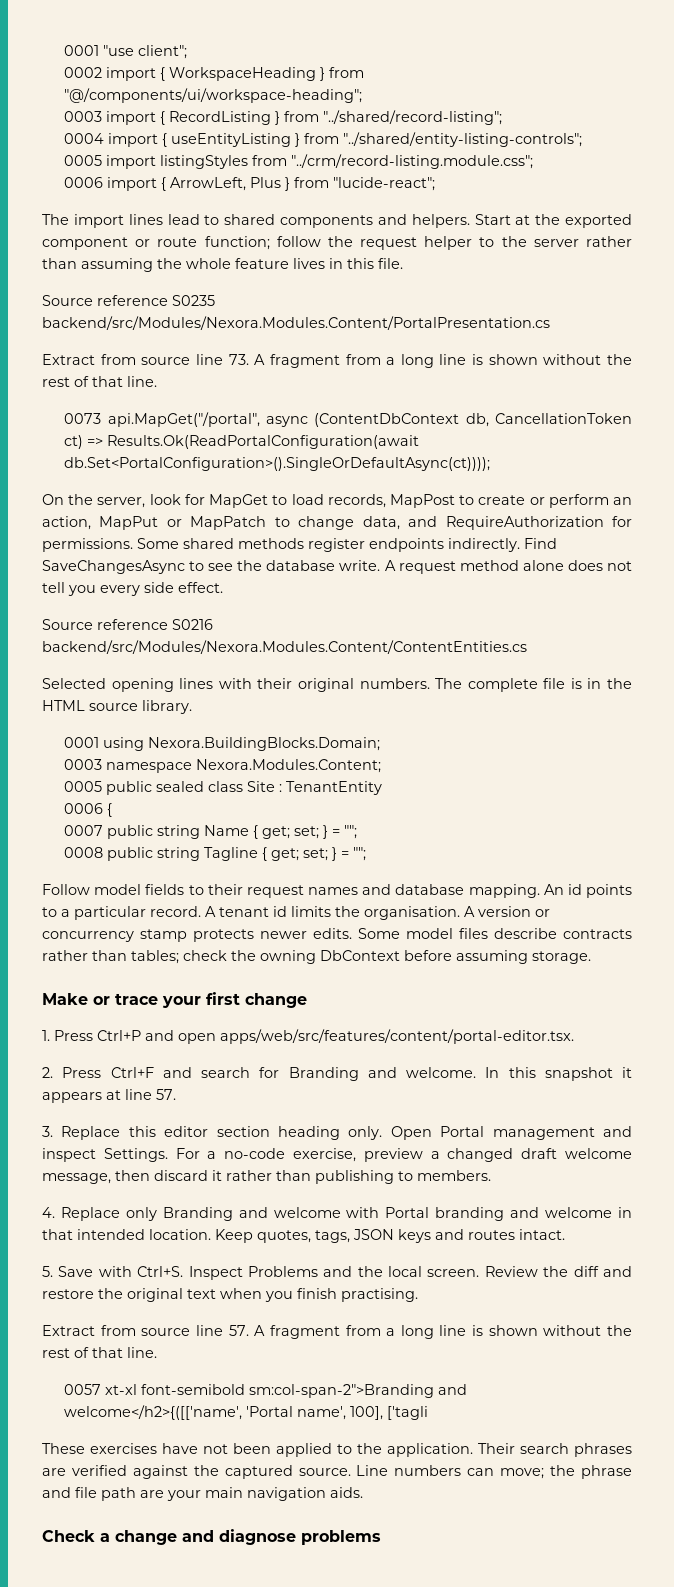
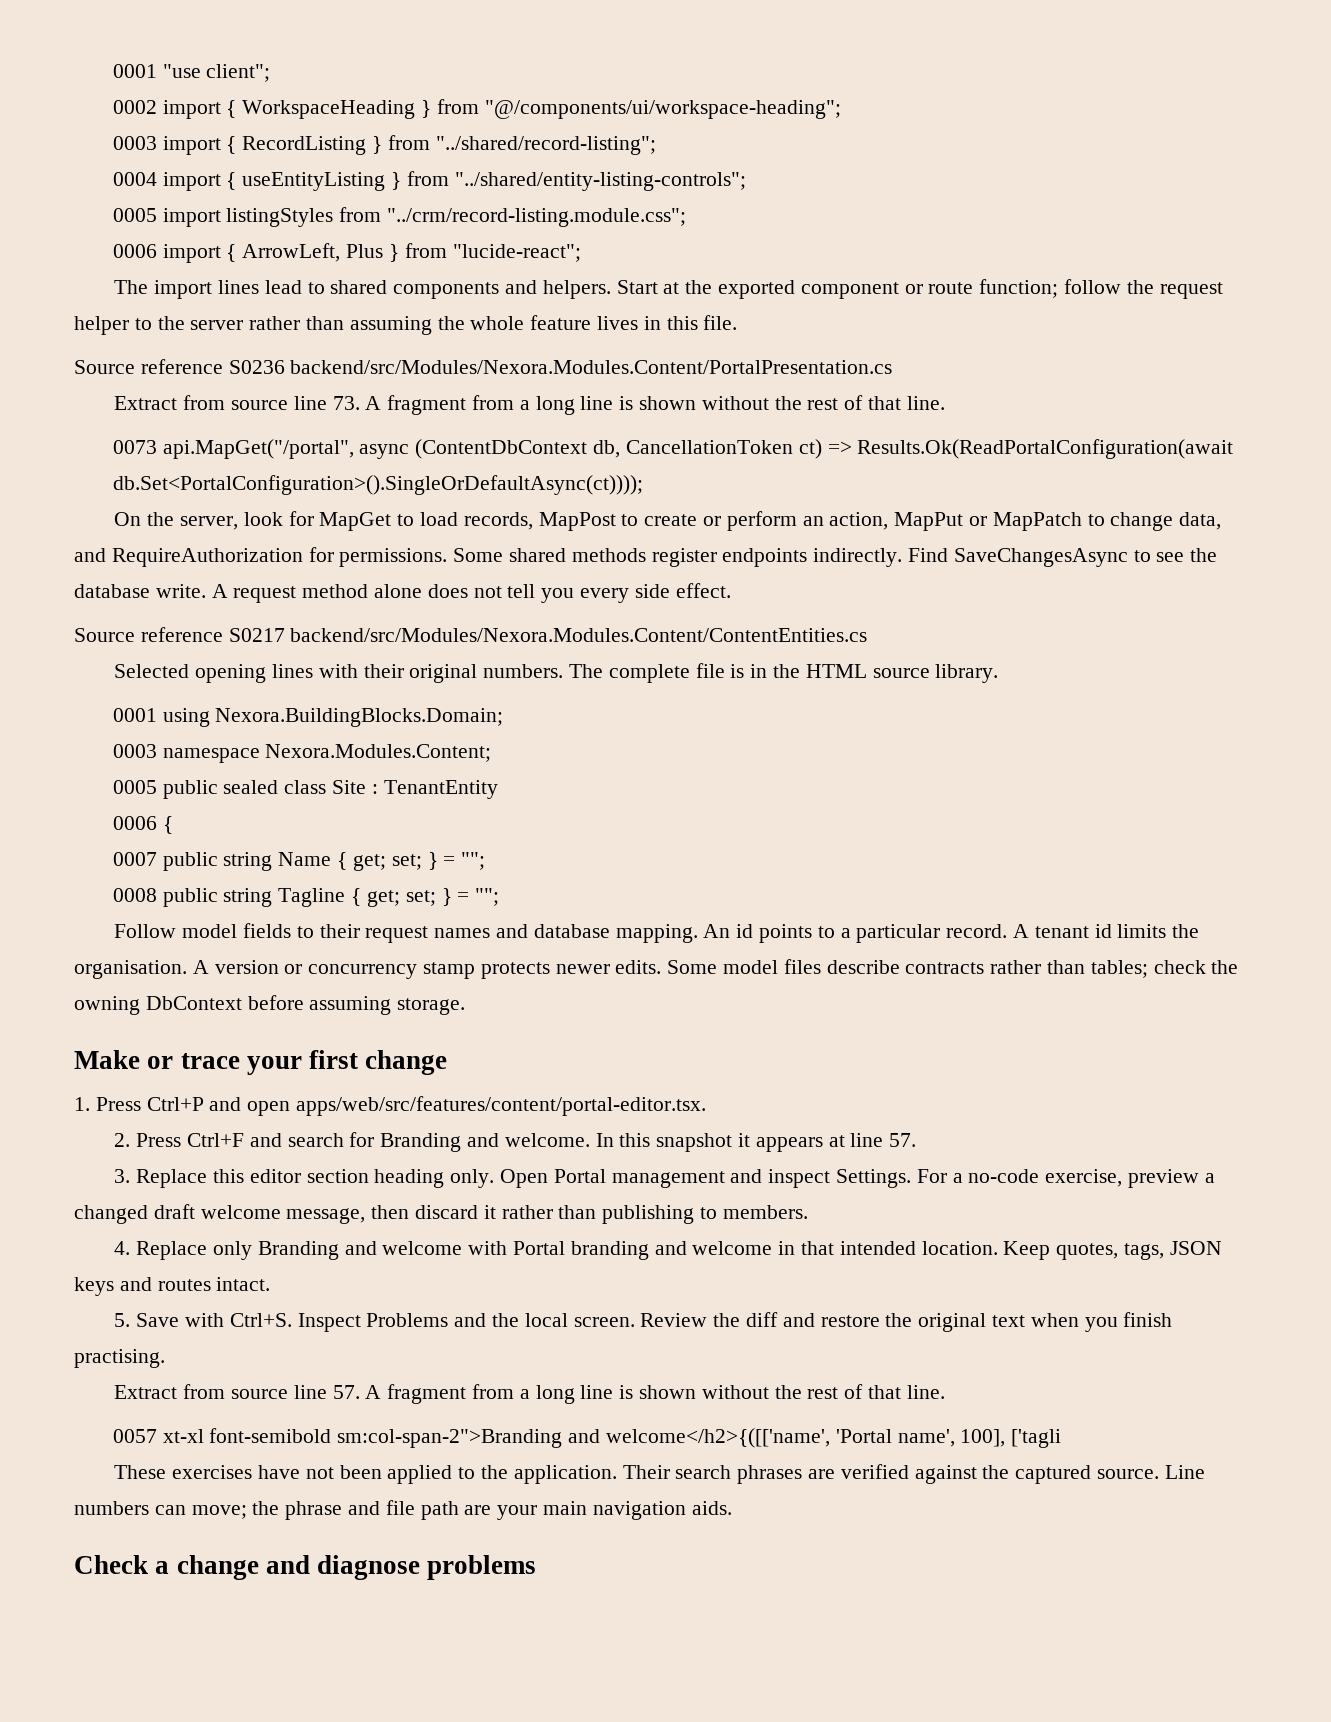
- Source reference S0235 backend/src/Modules/Nexora.Modules.Content/PortalPresentation.cs
+ Source reference S0236 backend/src/Modules/Nexora.Modules.Content/PortalPresentation.cs
- Source reference S0216 backend/src/Modules/Nexora.Modules.Content/ContentEntities.cs
+ Source reference S0217 backend/src/Modules/Nexora.Modules.Content/ContentEntities.cs

